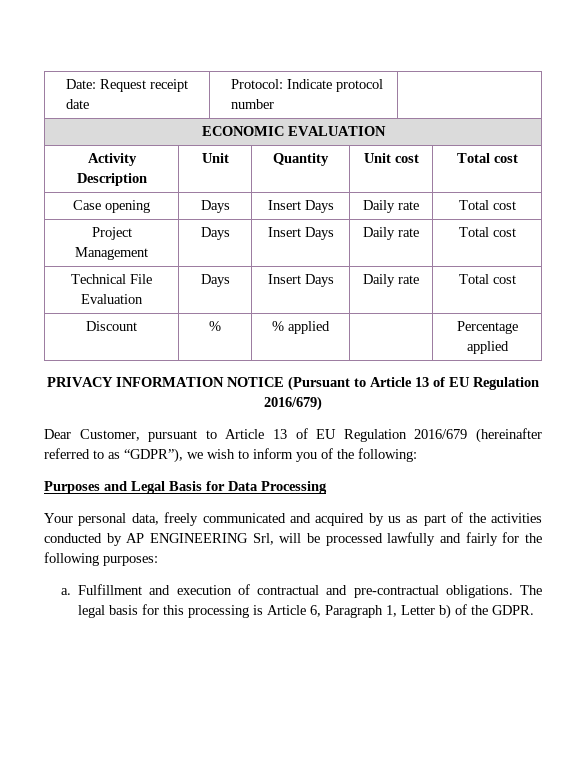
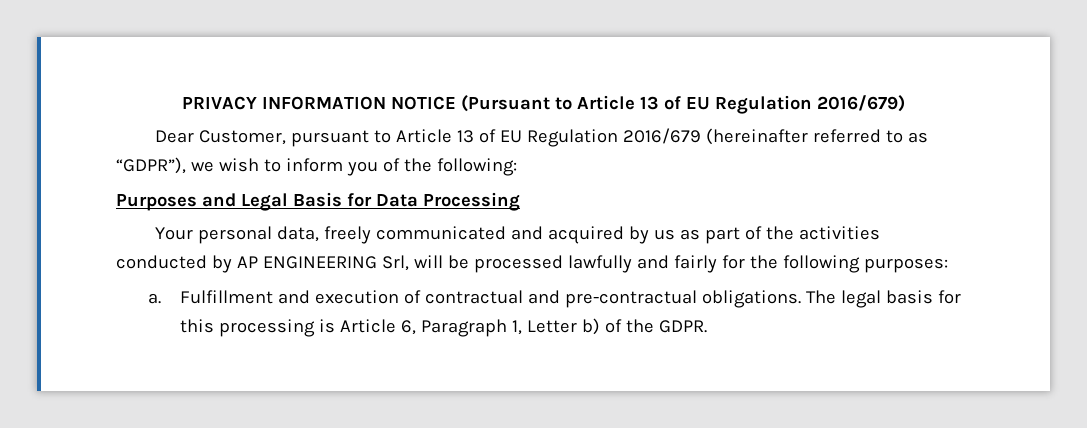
- Date: Request receipt date | Protocol: Indicate protocol number |
- ECONOMIC EVALUATION
- Activity Description | Unit | Quantity | Unit cost | Total cost
- Case opening | Days | Insert Days | Daily rate | Total cost
- Project Management | Days | Insert Days | Daily rate | Total cost
- Technical File Evaluation | Days | Insert Days | Daily rate | Total cost
- Discount | % | % applied | | Percentage applied

